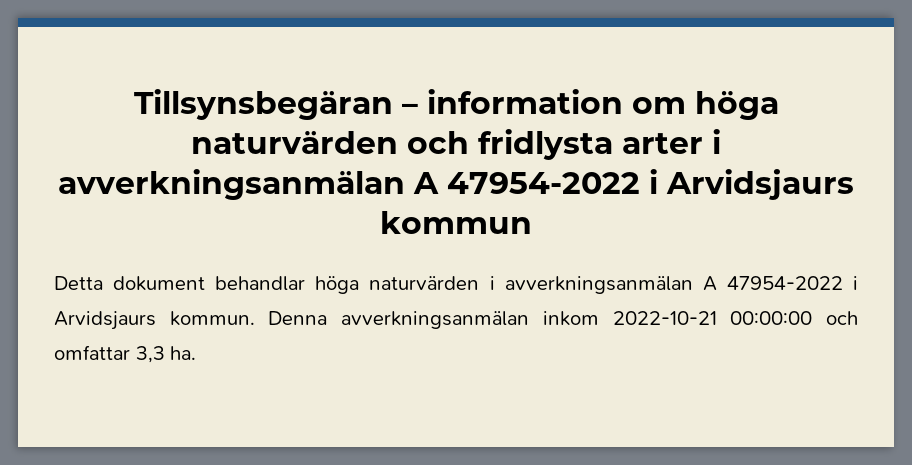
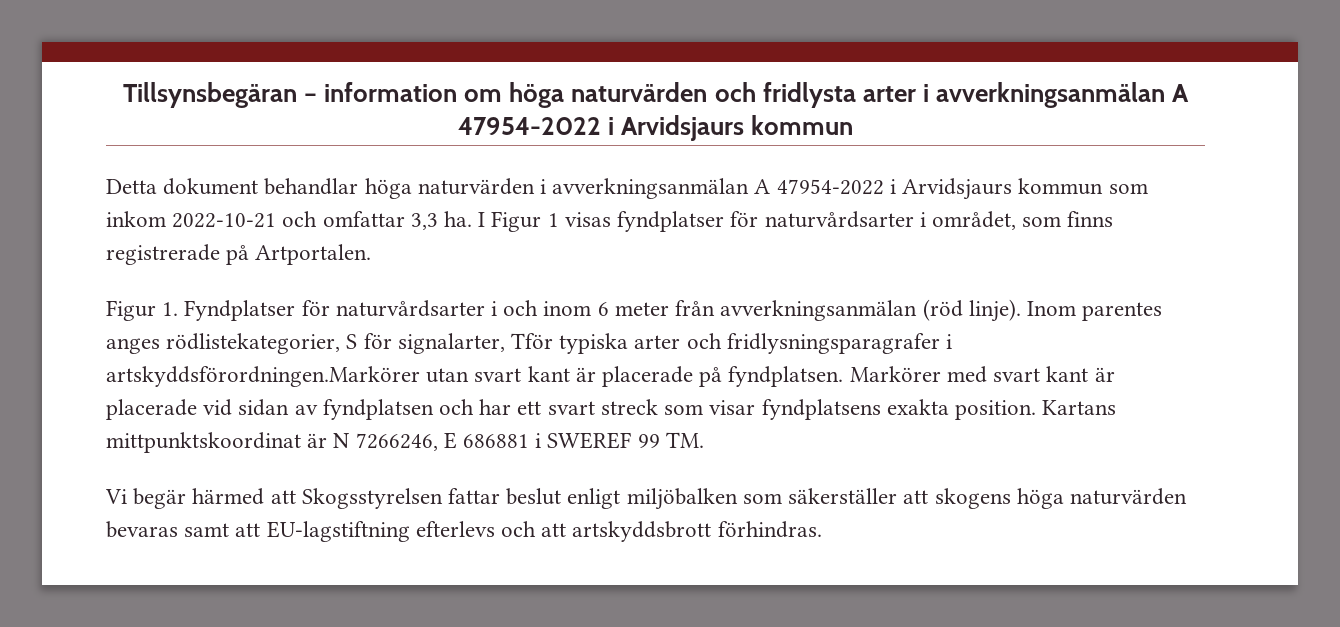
- Detta dokument behandlar höga naturvärden i avverkningsanmälan A 47954-2022 i Arvidsjaurs kommun. Denna avverkningsanmälan inkom 2022-10-21 00:00:00 och omfattar 3,3 ha.
+ Detta dokument behandlar höga naturvärden i avverkningsanmälan A 47954-2022 i Arvidsjaurs kommun som inkom 2022-10-21 och omfattar 3,3 ha.
+ I Figur 1 visas fyndplatser för naturvårdsarter i området, som finns registrerade på Artportalen.
+ Figur 1. Fyndplatser för naturvårdsarter i och inom 6 meter från avverkningsanmälan (röd linje). Inom parentes anges rödlistekategorier, S för signalarter, Tför typiska arter och fridlysningsparagrafer i artskyddsförordningen.Markörer utan svart kant är placerade på fyndplatsen. Markörer med svart kant är placerade vid sidan av fyndplatsen och har ett svart streck som visar fyndplatsens exakta position. Kartans mittpunktskoordinat är N 7266246, E 686881 i SWEREF 99 TM.
+ Vi begär härmed att Skogsstyrelsen fattar beslut enligt miljöbalken som säkerställer att skogens höga naturvärden bevaras samt att EU-lagstiftning efterlevs och att artskyddsbrott förhindras.

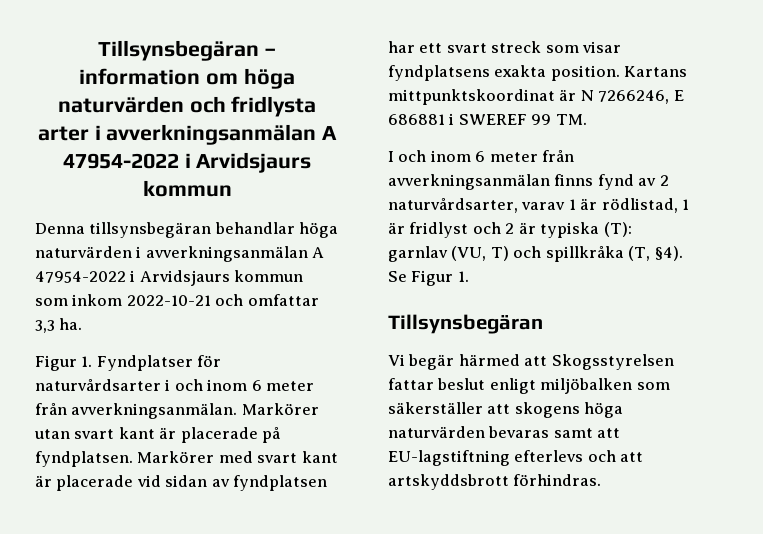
- Detta dokument behandlar höga naturvärden i avverkningsanmälan A 47954-2022 i Arvidsjaurs kommun som inkom 2022-10-21 och omfattar 3,3 ha. I Figur 1 visas fyndplatser för naturvårdsarter i området, som finns registrerade på Artportalen.
+ Denna tillsynsbegäran behandlar höga naturvärden i avverkningsanmälan A 47954-2022 i Arvidsjaurs kommun som inkom 2022-10-21 och omfattar 3,3 ha.
- Figur 1. Fyndplatser för naturvårdsarter i och inom 6 meter från avverkningsanmälan (röd linje). Inom parentes anges rödlistekategorier, S för signalarter, Tför typiska arter och fridlysningsparagrafer i artskyddsförordningen.Markörer utan svart kant är placerade på fyndplatsen.
+ Figur 1. Fyndplatser för naturvårdsarter i och inom 6 meter från avverkningsanmälan. Markörer utan svart kant är placerade på fyndplatsen.
- Markörer med svart kant är placerade vid sidan av fyndplatsen och har ett svart streck som visar fyndplatsens exakta position.
+ Markörer med svart kant är placerade vid sidan av fyndplatsen har ett svart streck som visar fyndplatsens exakta position.
+ I och inom 6 meter från avverkningsanmälan finns fynd av 2 naturvårdsarter, varav 1 är rödlistad, 1 är fridlyst och 2 är typiska (T): garnlav (VU, T) och spillkråka (T, §4). Se Figur 1.
+ Tillsynsbegäran

